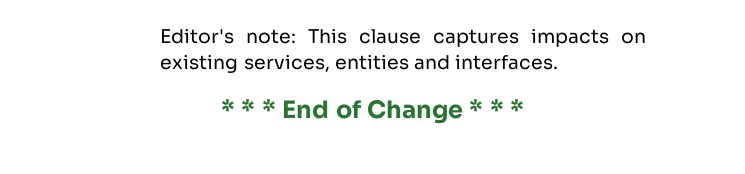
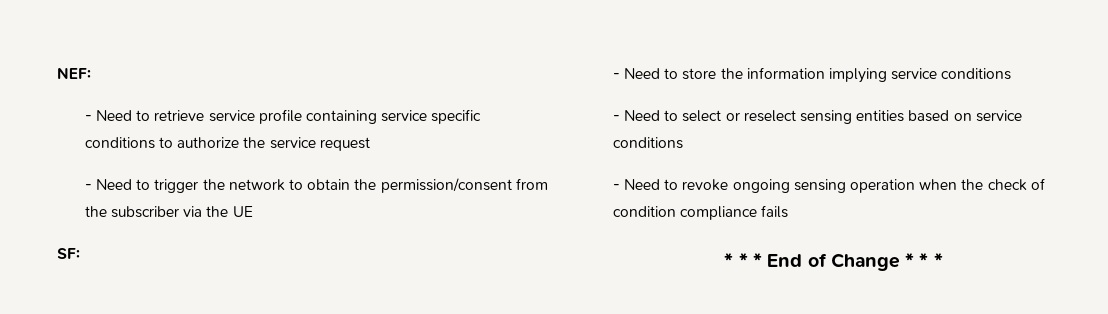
- Editor's note: This clause captures impacts on existing services, entities and interfaces.
+ NEF:
+ - Need to retrieve service profile containing service specific conditions to authorize the service request
+ - Need to trigger the network to obtain the permission/consent from the subscriber via the UE
+ SF:
+ - Need to store the information implying service conditions
+ - Need to select or reselect sensing entities based on service conditions
+ - Need to revoke ongoing sensing operation when the check of condition compliance fails

